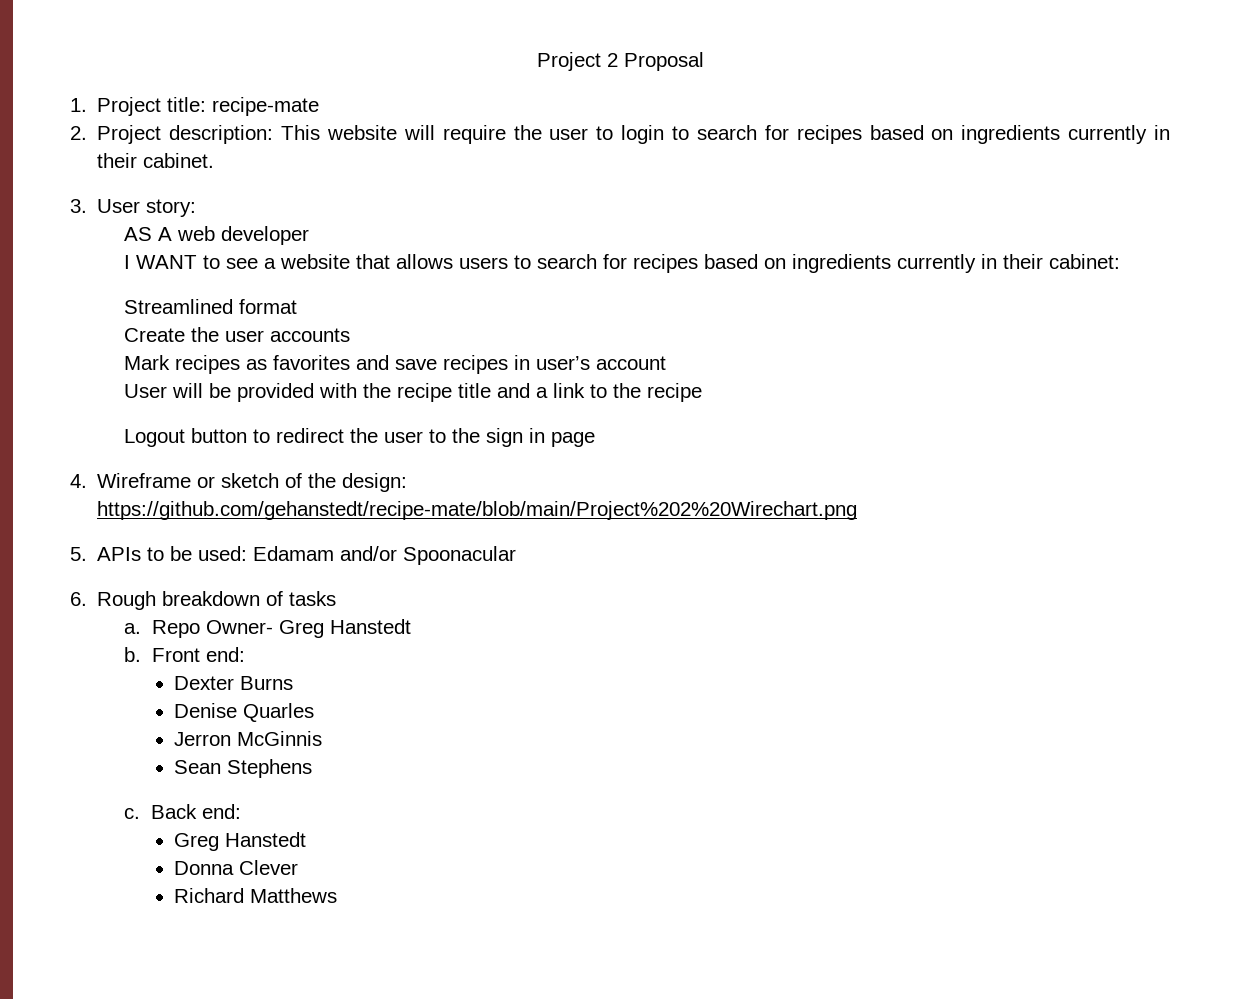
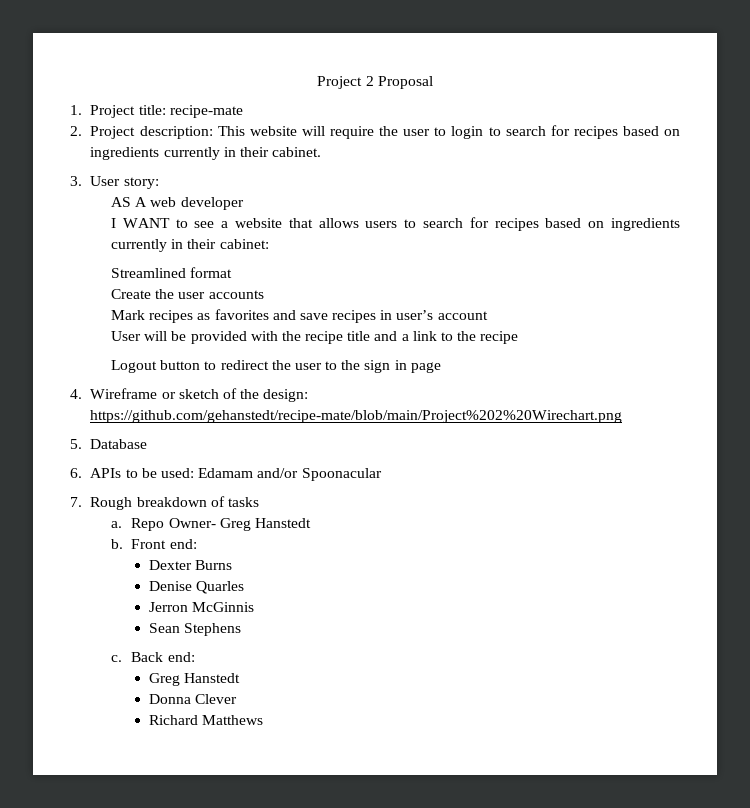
- 5. APIs to be used: Edamam and/or Spoonacular
+ 5. Database
+ 6. APIs to be used: Edamam and/or Spoonacular
- 6. Rough breakdown of tasks
+ 7. Rough breakdown of tasks

